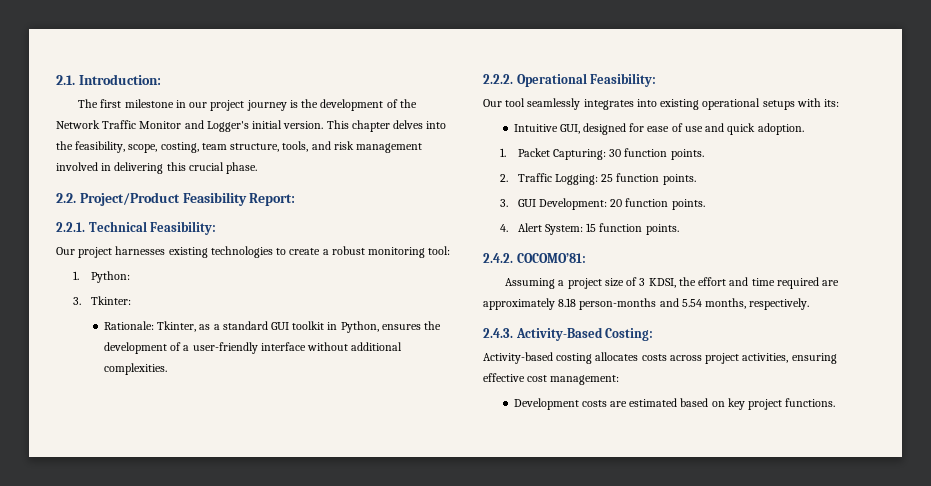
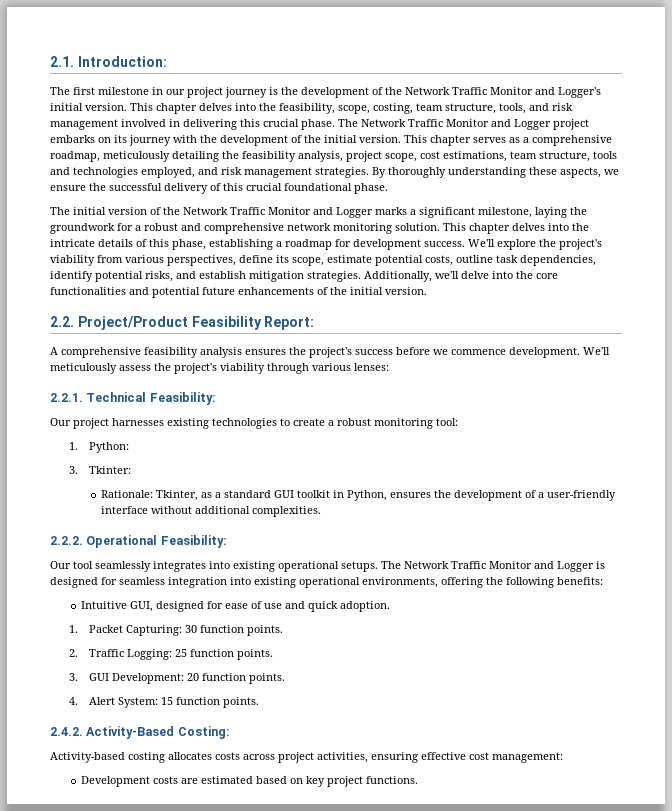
- This chapter delves into the feasibility, scope, costing, team structure, tools, and risk management involved in delivering this crucial phase.
+ This chapter delves into the feasibility, scope, costing, team structure, tools, and risk management involved in delivering this crucial phase. The Network Traffic Monitor and Logger project embarks on its journey with the development of the initial version. This chapter serves as a comprehensive roadmap, meticulously detailing the feasibility analysis, project scope, cost estimations, team structure, tools and technologies employed, and risk management strategies. By thoroughly understanding these aspects, we ensure the successful delivery of this crucial foundational phase.
+ The initial version of the Network Traffic Monitor and Logger marks a significant milestone, laying the groundwork for a robust and comprehensive network monitoring solution. This chapter delves into the intricate details of this phase, establishing a roadmap for development success. We'll explore the project's viability from various perspectives, define its scope, estimate potential costs, outline task dependencies, identify potential risks, and establish mitigation strategies. Additionally, we'll delve into the core functionalities and potential future enhancements of the initial version.
  2.2. Project/Product Feasibility Report:
+ A comprehensive feasibility analysis ensures the project's success before we commence development. We'll meticulously assess the project's viability through various lenses:
- Our tool seamlessly integrates into existing operational setups with its:
+ Our tool seamlessly integrates into existing operational setups. The Network Traffic Monitor and Logger is designed for seamless integration into existing operational environments, offering the following benefits:
- 2.4.2. COCOMO’81:
- Assuming a project size of 3 KDSI, the effort and time required are approximately 8.18 person-months and 5.54 months, respectively.
- 2.4.3. Activity-Based Costing:
+ 2.4.2. Activity-Based Costing:

